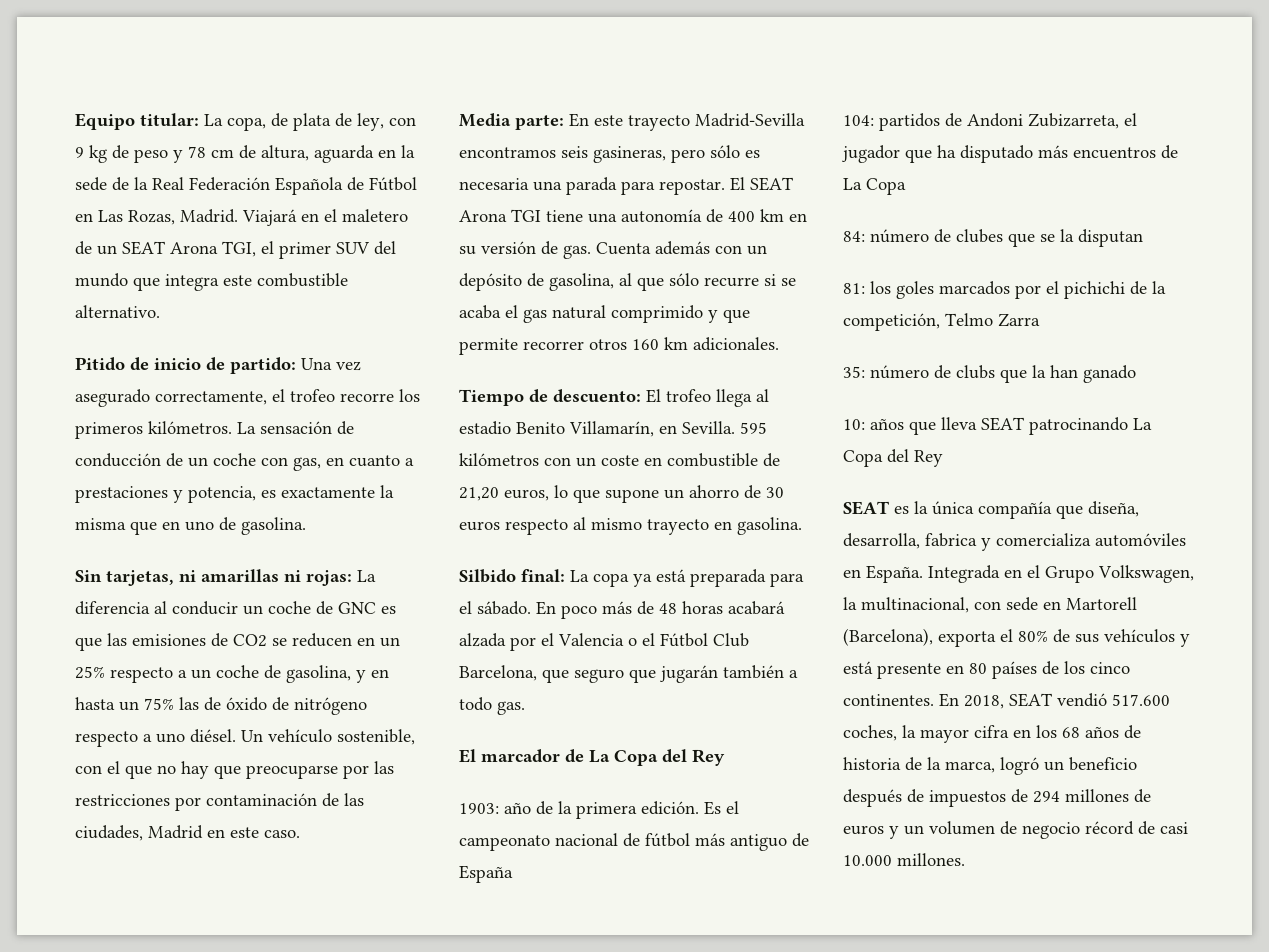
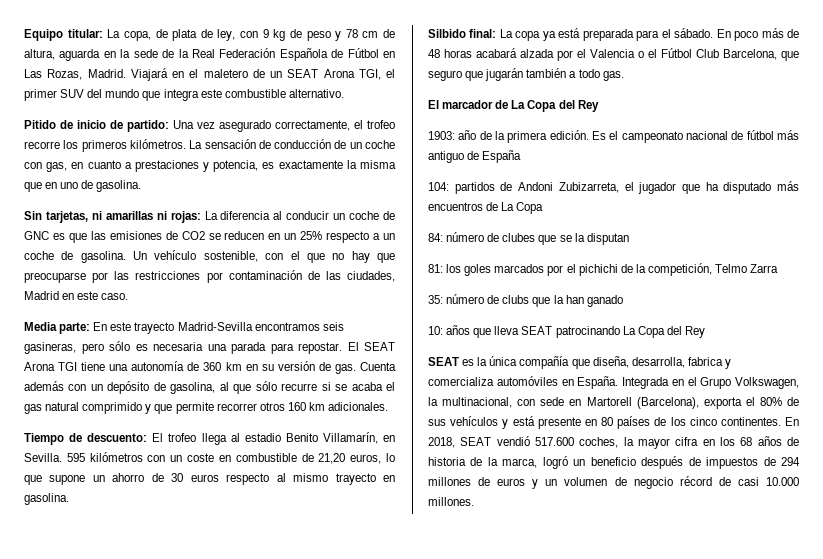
- Sin tarjetas, ni amarillas ni rojas: La diferencia al conducir un coche de GNC es que las emisiones de CO2 se reducen en un 25% respecto a un coche de gasolina, y en hasta un 75% las de óxido de nitrógeno respecto a uno diésel.
+ Sin tarjetas, ni amarillas ni rojas: La diferencia al conducir un coche de GNC es que las emisiones de CO2 se reducen en un 25% respecto a un coche de gasolina.
- El SEAT Arona TGI tiene una autonomía de 400 km en su versión de gas.
+ El SEAT Arona TGI tiene una autonomía de 360 km en su versión de gas.

